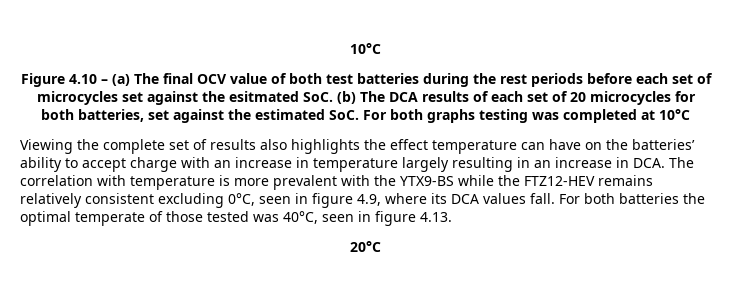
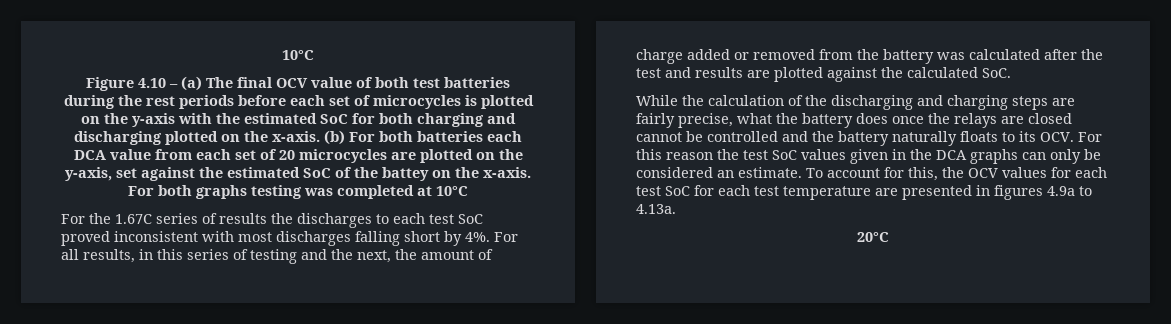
- Figure 4.10 – (a) The final OCV value of both test batteries during the rest periods before each set of microcycles set against the esitmated SoC. (b) The DCA results of each set of 20 microcycles for both batteries, set against the estimated SoC. For both graphs testing was completed at 10°C
+ Figure 4.10 – (a) The final OCV value of both test batteries during the rest periods before each set of microcycles is plotted on the y-axis with the estimated SoC for both charging and discharging plotted on the x-axis. (b) For both batteries each DCA value from each set of 20 microcycles are plotted on the y-axis, set against the estimated SoC of the battey on the x-axis. For both graphs testing was completed at 10°C
- Viewing the complete set of results also highlights the effect temperature can have on the batteries’ ability to accept charge with an increase in temperature largely resulting in an increase in DCA. The correlation with temperature is more prevalent with the YTX9-BS while the FTZ12-HEV remains relatively consistent excluding 0°C, seen in figure 4.9, where its DCA values fall. For both batteries the optimal temperate of those tested was 40°C, seen in figure 4.13.
+ For the 1.67C series of results the discharges to each test SoC proved inconsistent with most discharges falling short by 4%. For all results, in this series of testing and the next, the amount of charge added or removed from the battery was calculated after the test and results are plotted against the calculated SoC.
+ While the calculation of the discharging and charging steps are fairly precise, what the battery does once the relays are closed cannot be controlled and the battery naturally floats to its OCV. For this reason the test SoC values given in the DCA graphs can only be considered an estimate. To account for this, the OCV values for each test SoC for each test temperature are presented in figures 4.9a to 4.13a.

